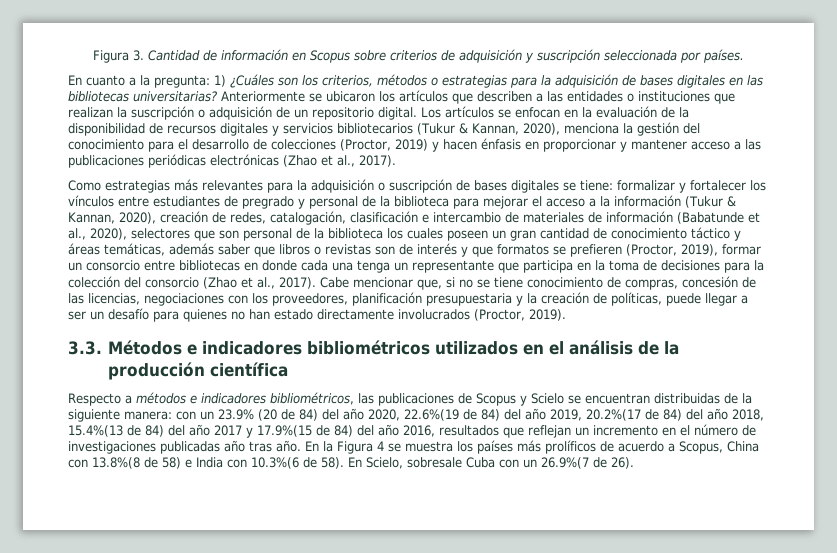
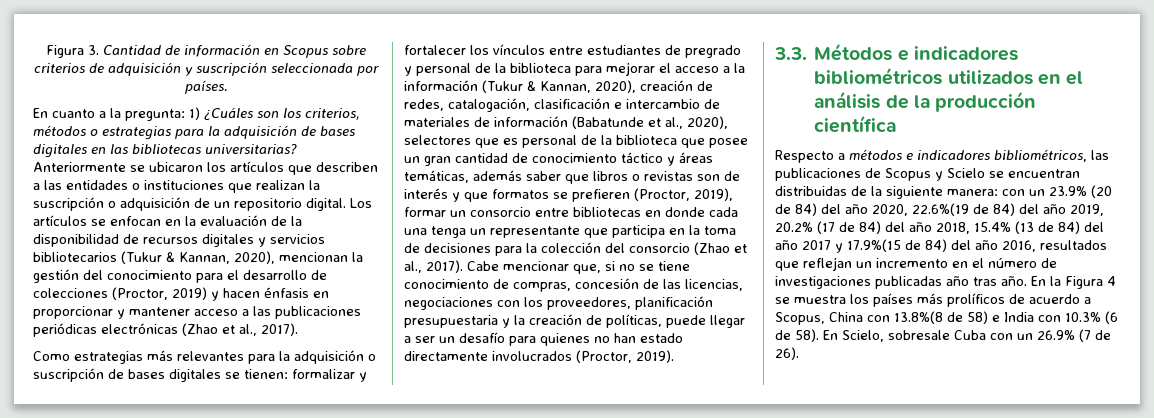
- Los artículos se enfocan en la evaluación de la disponibilidad de recursos digitales y servicios bibliotecarios (Tukur & Kannan, 2020), menciona la gestión del conocimiento para el desarrollo de colecciones (Proctor, 2019) y hacen énfasis en proporcionar y mantener acceso a las publicaciones periódicas electrónicas (Zhao et al., 2017).
+ Los artículos se enfocan en la evaluación de la disponibilidad de recursos digitales y servicios bibliotecarios (Tukur & Kannan, 2020), mencionan la gestión del conocimiento para el desarrollo de colecciones (Proctor, 2019) y hacen énfasis en proporcionar y mantener acceso a las publicaciones periódicas electrónicas (Zhao et al., 2017).
- Como estrategias más relevantes para la adquisición o suscripción de bases digitales se tiene:
+ Como estrategias más relevantes para la adquisición o suscripción de bases digitales se tienen:
- formalizar y fortalecer los vínculos entre estudiantes de pregrado y personal de la biblioteca para mejorar el acceso a la información (Tukur & Kannan, 2020), creación de redes, catalogación, clasificación e intercambio de materiales de información (Babatunde et al., 2020), selectores que son personal de la biblioteca los cuales poseen un gran cantidad de conocimiento táctico y áreas temáticas, además saber que libros o revistas son de interés y que formatos se prefieren (Proctor, 2019), formar un consorcio entre bibliotecas en donde cada una tenga un representante que participa en la toma de decisiones para la colección del consorcio (Zhao et al., 2017).
+ formalizar y fortalecer los vínculos entre estudiantes de pregrado y personal de la biblioteca para mejorar el acceso a la información (Tukur & Kannan, 2020), creación de redes, catalogación, clasificación e intercambio de materiales de información (Babatunde et al., 2020), selectores que es personal de la biblioteca que posee un gran cantidad de conocimiento táctico y áreas temáticas, además saber que libros o revistas son de interés y que formatos se prefieren (Proctor, 2019), formar un consorcio entre bibliotecas en donde cada una tenga un representante que participa en la toma de decisiones para la colección del consorcio (Zhao et al., 2017).
- con un 23.9% (20 de 84) del año 2020, 22.6%(19 de 84) del año 2019, 20.2%(17 de 84) del año 2018, 15.4%(13 de 84) del año 2017 y 17.9%(15 de 84) del año 2016, resultados que reflejan un incremento en el número de investigaciones publicadas año tras año.
+ con un 23.9% (20 de 84) del año 2020, 22.6%(19 de 84) del año 2019, 20.2% (17 de 84) del año 2018, 15.4% (13 de 84) del año 2017 y 17.9%(15 de 84) del año 2016, resultados que reflejan un incremento en el número de investigaciones publicadas año tras año.
- En la Figura 4 se muestra los países más prolíficos de acuerdo a Scopus, China con 13.8%(8 de 58) e India con 10.3%(6 de 58).
+ En la Figura 4 se muestra los países más prolíficos de acuerdo a Scopus, China con 13.8%(8 de 58) e India con 10.3% (6 de 58).
- En Scielo, sobresale Cuba con un 26.9%(7 de 26).
+ En Scielo, sobresale Cuba con un 26.9% (7 de 26).

